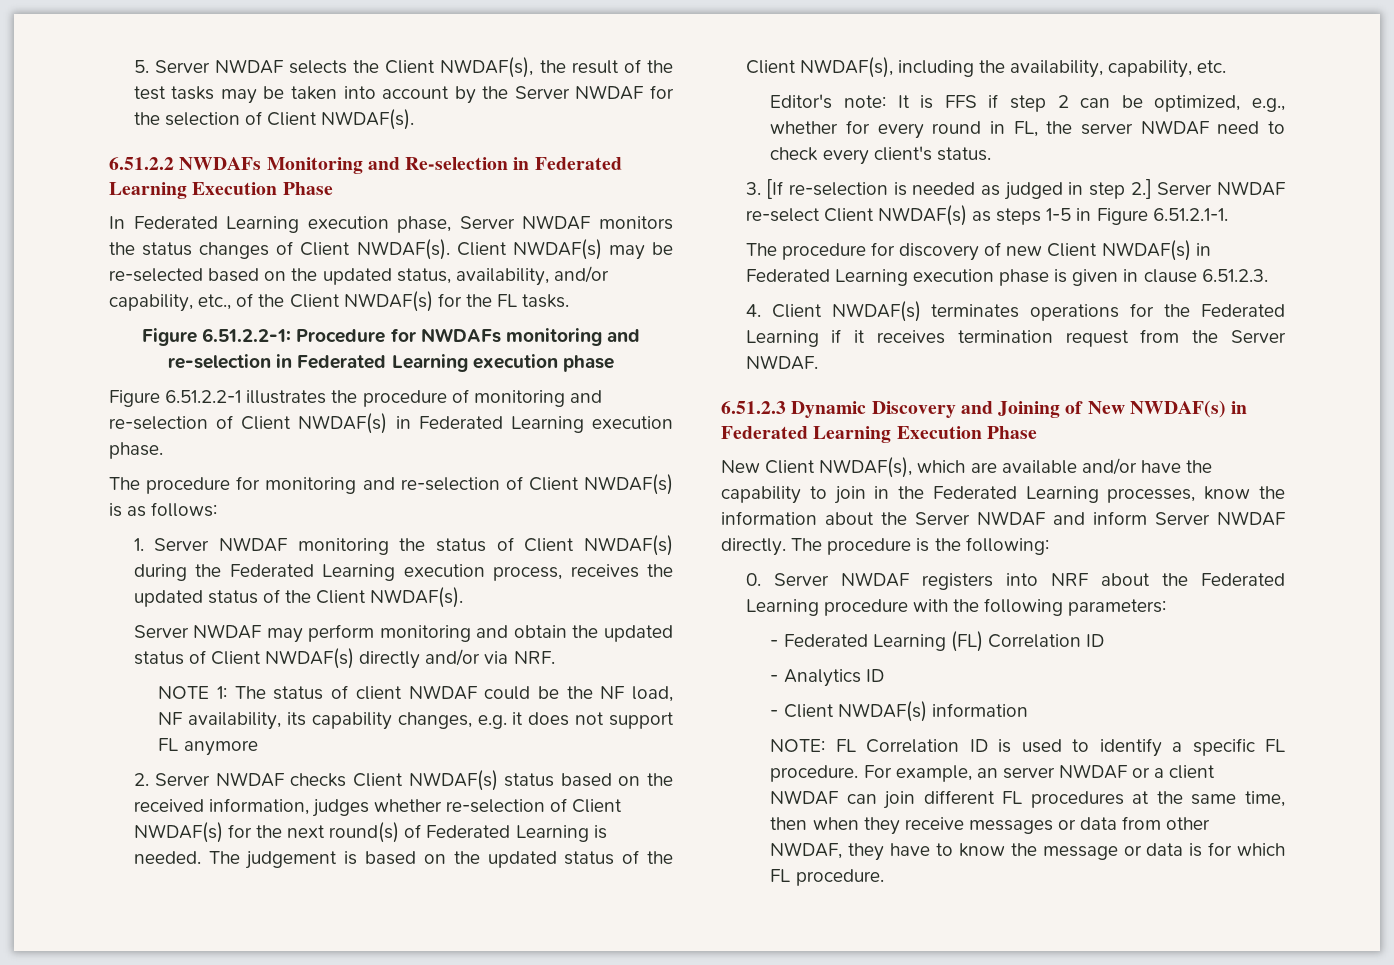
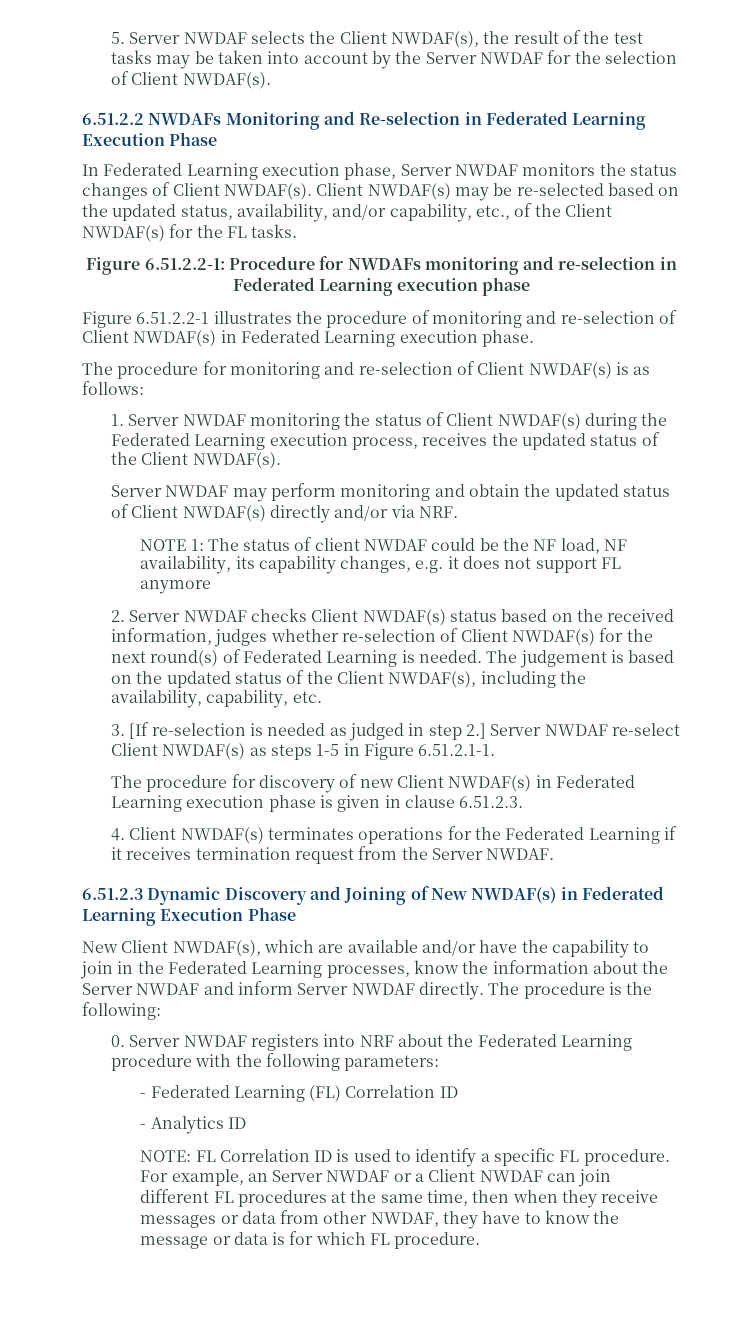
- Editor's note: It is FFS if step 2 can be optimized, e.g., whether for every round in FL, the server NWDAF need to check every client's status.
- - Client NWDAF(s) information
- For example, an server NWDAF or a client NWDAF can join different FL procedures at the same time, then when they receive messages or data from other NWDAF, they have to know the message or data is for which FL procedure.
+ For example, an Server NWDAF or a Client NWDAF can join different FL procedures at the same time, then when they receive messages or data from other NWDAF, they have to know the message or data is for which FL procedure.

